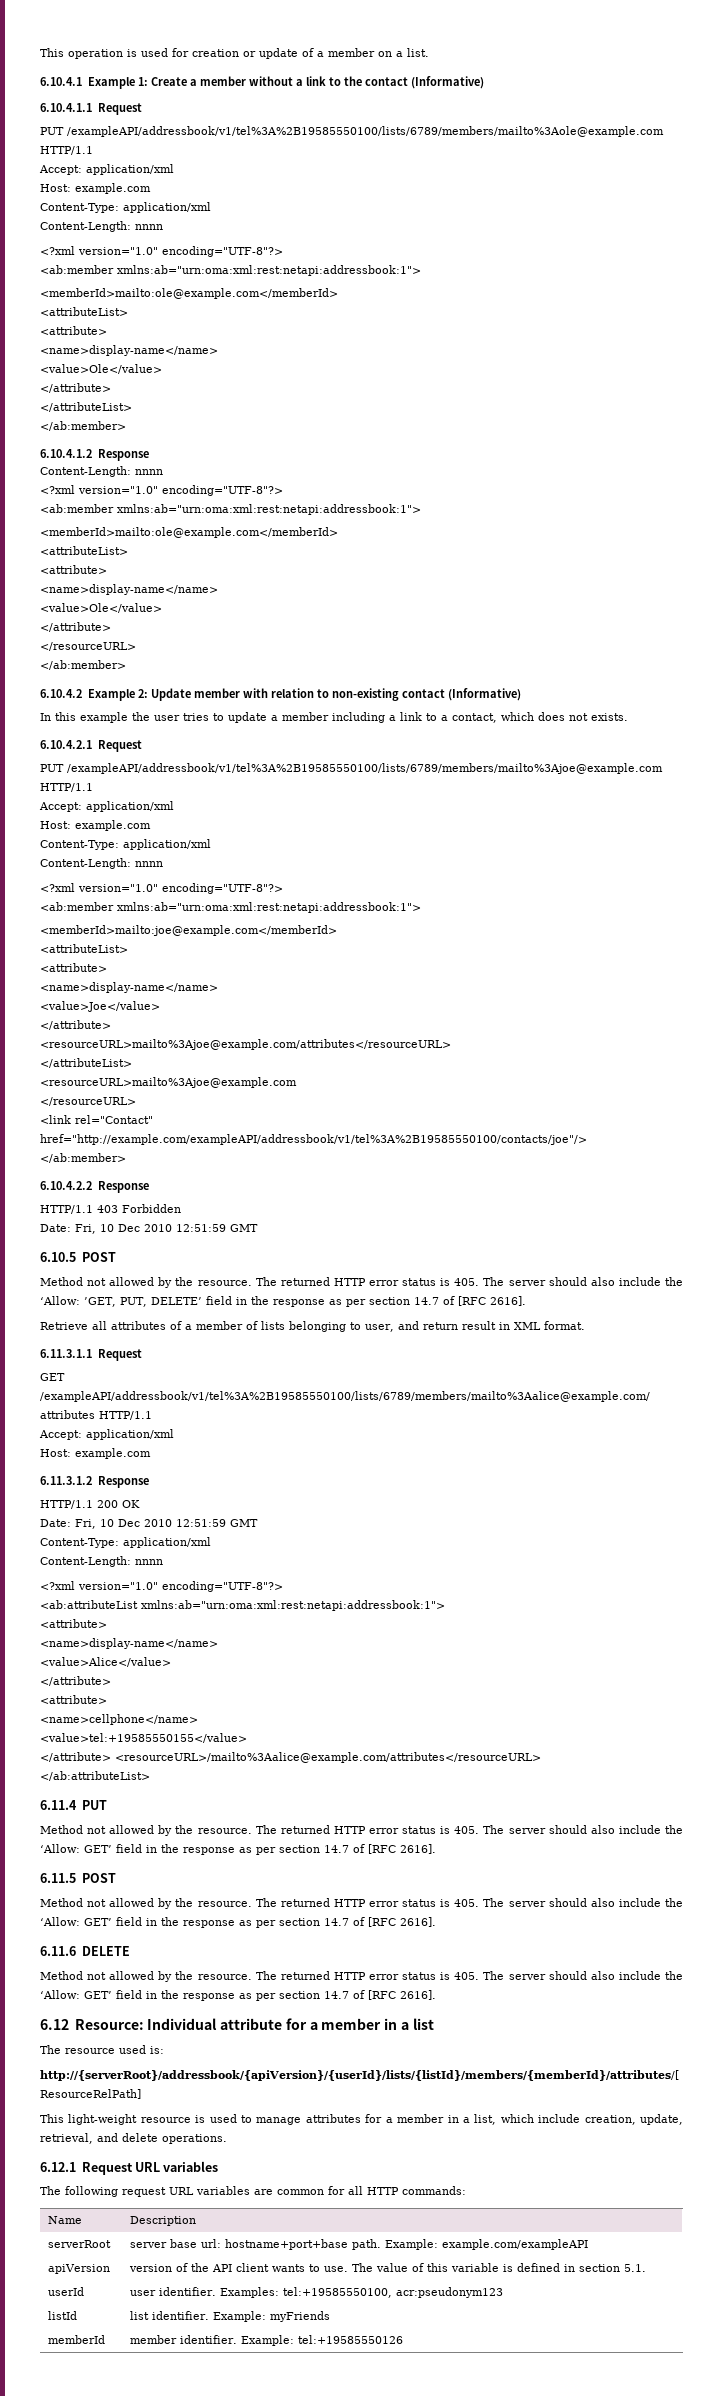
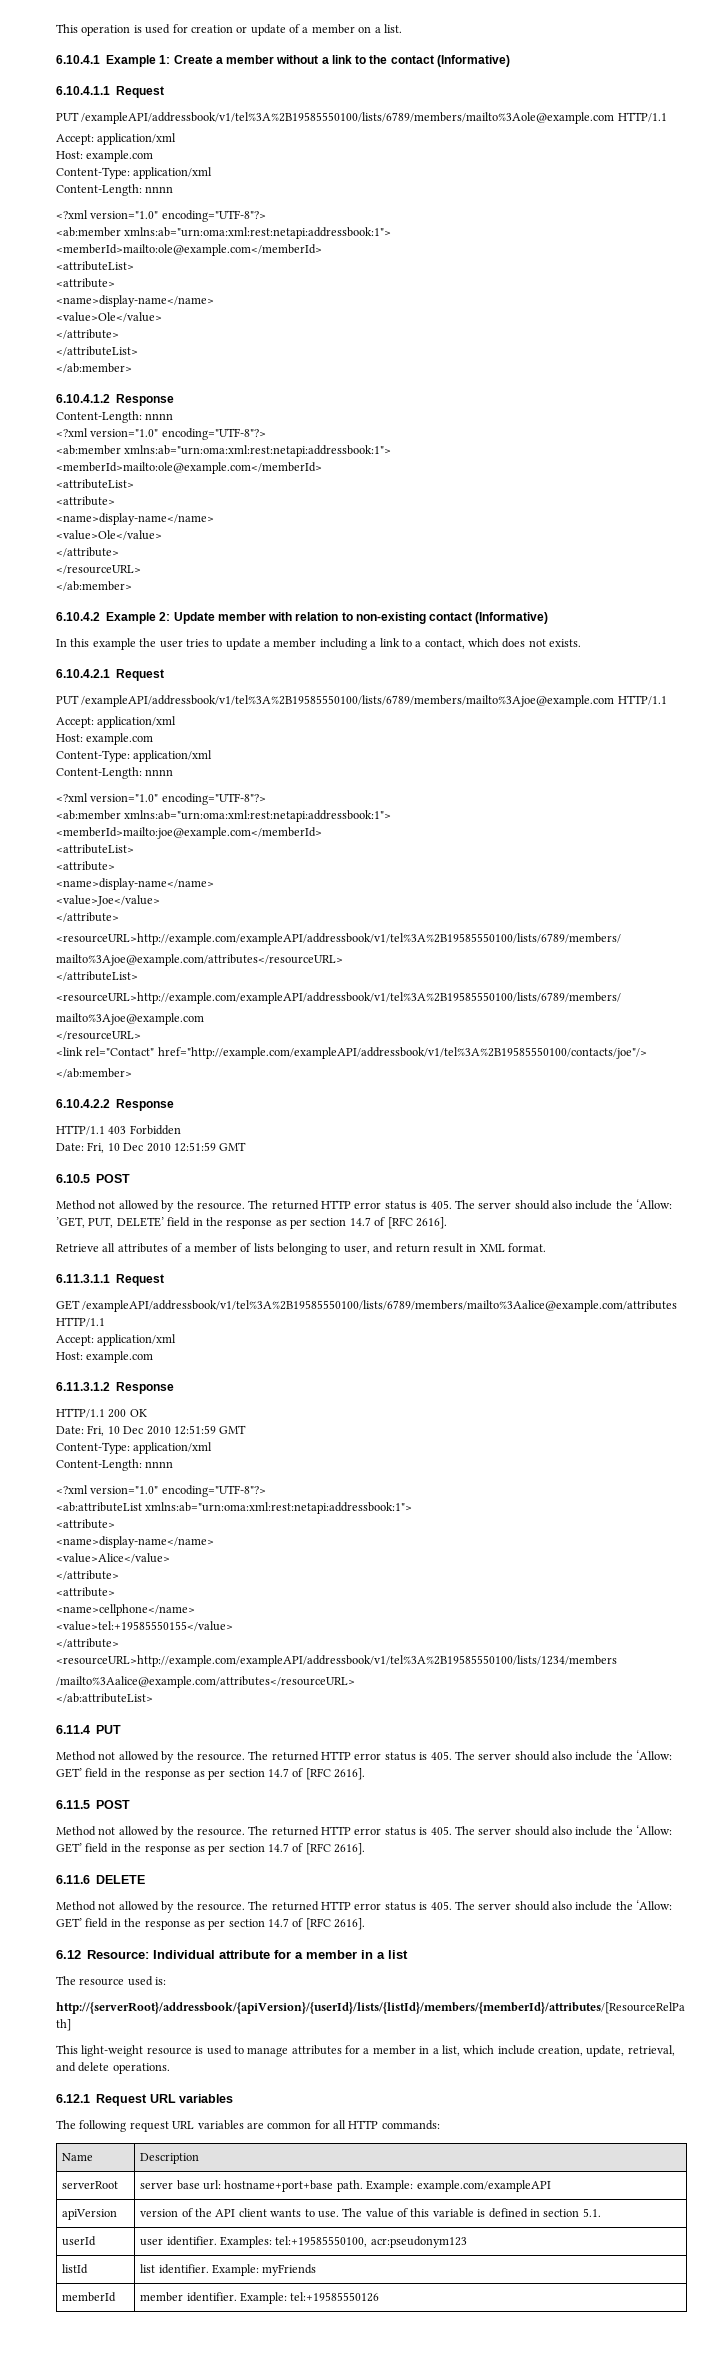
  <value>Joe</value>
  </attribute>
- <resourceURL>mailto%3Ajoe@example.com/attributes</resourceURL>
+ <resourceURL>http://example.com/exampleAPI/addressbook/v1/tel%3A%2B19585550100/lists/6789/members/
+ mailto%3Ajoe@example.com/attributes</resourceURL>
  </attributeList>
- <resourceURL>mailto%3Ajoe@example.com
+ <resourceURL>http://example.com/exampleAPI/addressbook/v1/tel%3A%2B19585550100/lists/6789/members/
+ mailto%3Ajoe@example.com
  <value>tel:+19585550155</value>
- </attribute> <resourceURL>/mailto%3Aalice@example.com/attributes</resourceURL>
+ </attribute>
+ <resourceURL>http://example.com/exampleAPI/addressbook/v1/tel%3A%2B19585550100/lists/1234/members
+ /mailto%3Aalice@example.com/attributes</resourceURL>

